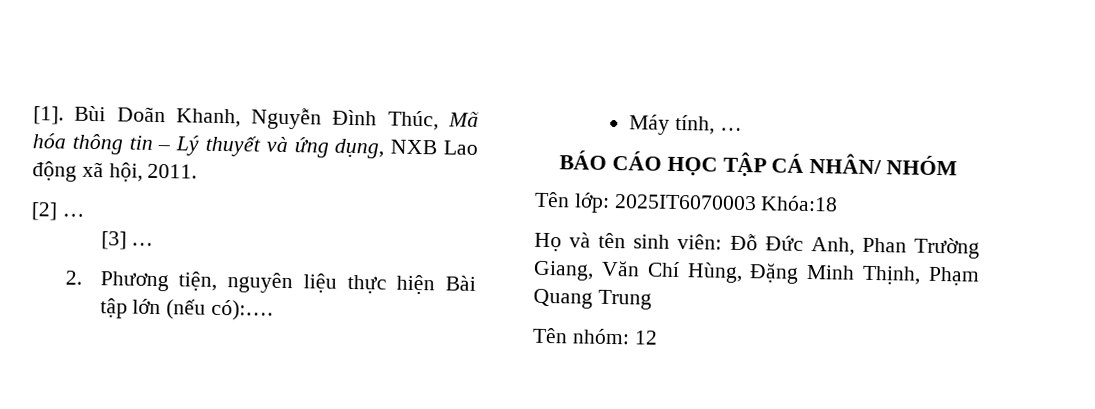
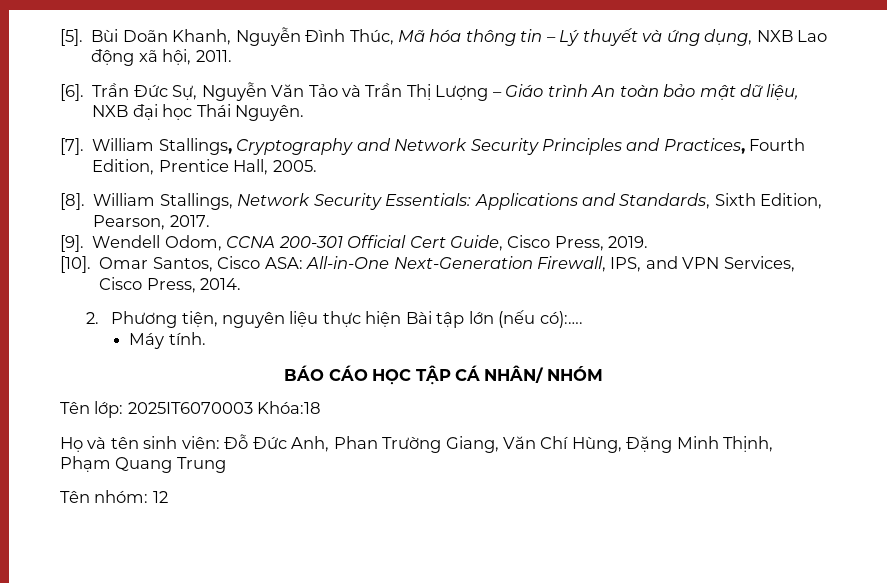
- [1].
+ [5].
- [2] …
- [3] …
+ [6]. Trần Đức Sự, Nguyễn Văn Tảo và Trần Thị Lượng – Giáo trình An toàn bảo mật dữ liệu, NXB đại học Thái Nguyên.
+ [7]. William Stallings, Cryptography and Network Security Principles and Practices, Fourth Edition, Prentice Hall, 2005.
+ [8]. William Stallings, Network Security Essentials: Applications and Standards, Sixth Edition, Pearson, 2017.
+ [9]. Wendell Odom, CCNA 200-301 Official Cert Guide, Cisco Press, 2019.
+ [10]. Omar Santos, Cisco ASA: All-in-One Next-Generation Firewall, IPS, and VPN Services, Cisco Press, 2014.
- Máy tính, …
+ Máy tính.

